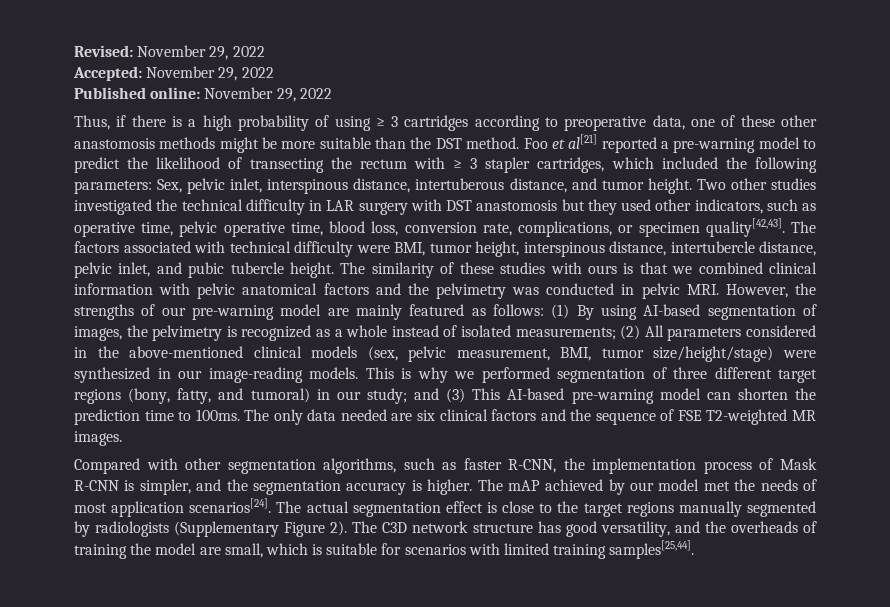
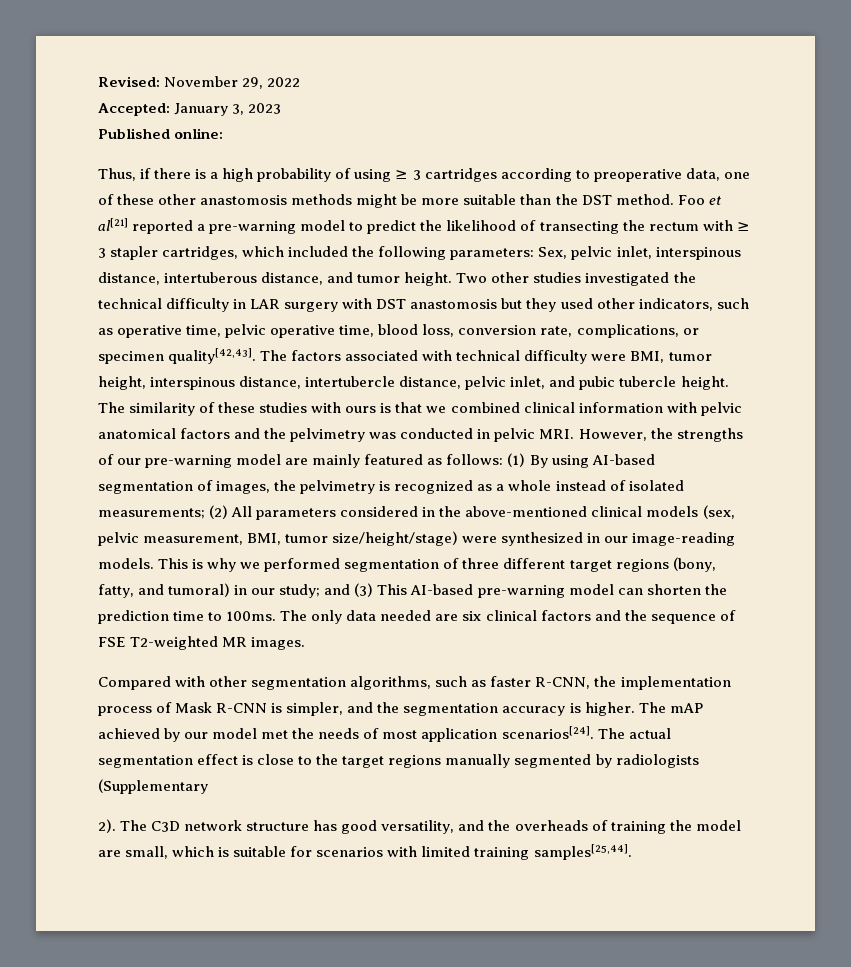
- Accepted: November 29, 2022
+ Accepted: January 3, 2023
- Published online: November 29, 2022
+ Published online:
- The actual segmentation effect is close to the target regions manually segmented by radiologists (Supplementary Figure 2).
+ The actual segmentation effect is close to the target regions manually segmented by radiologists (Supplementary
+ 2).

